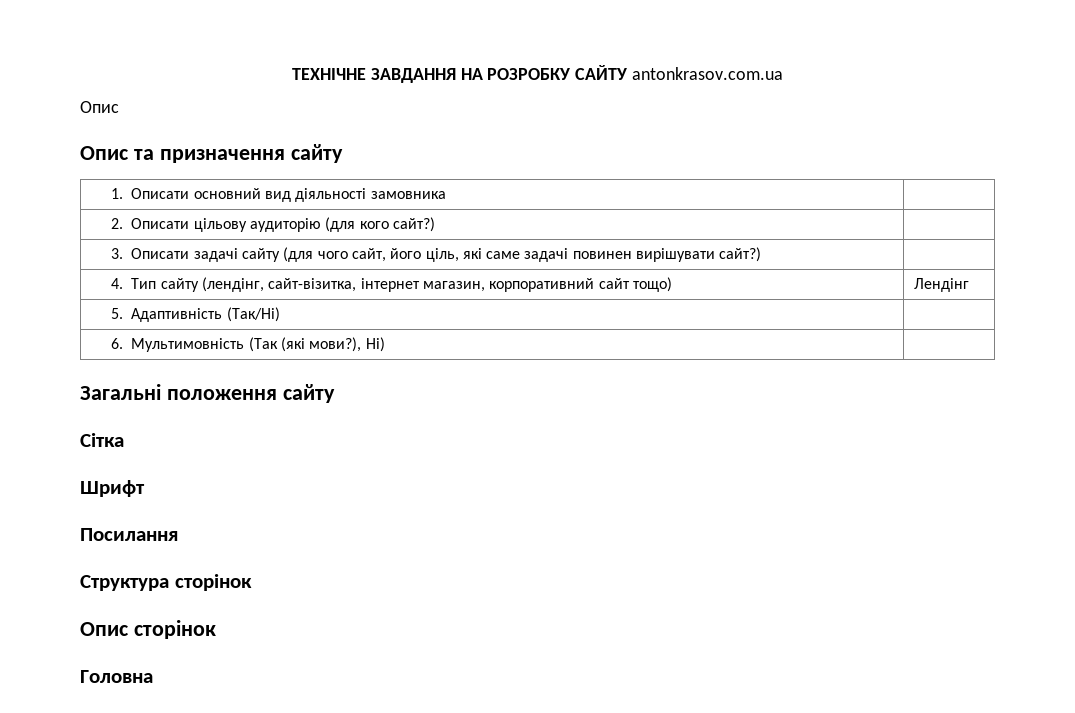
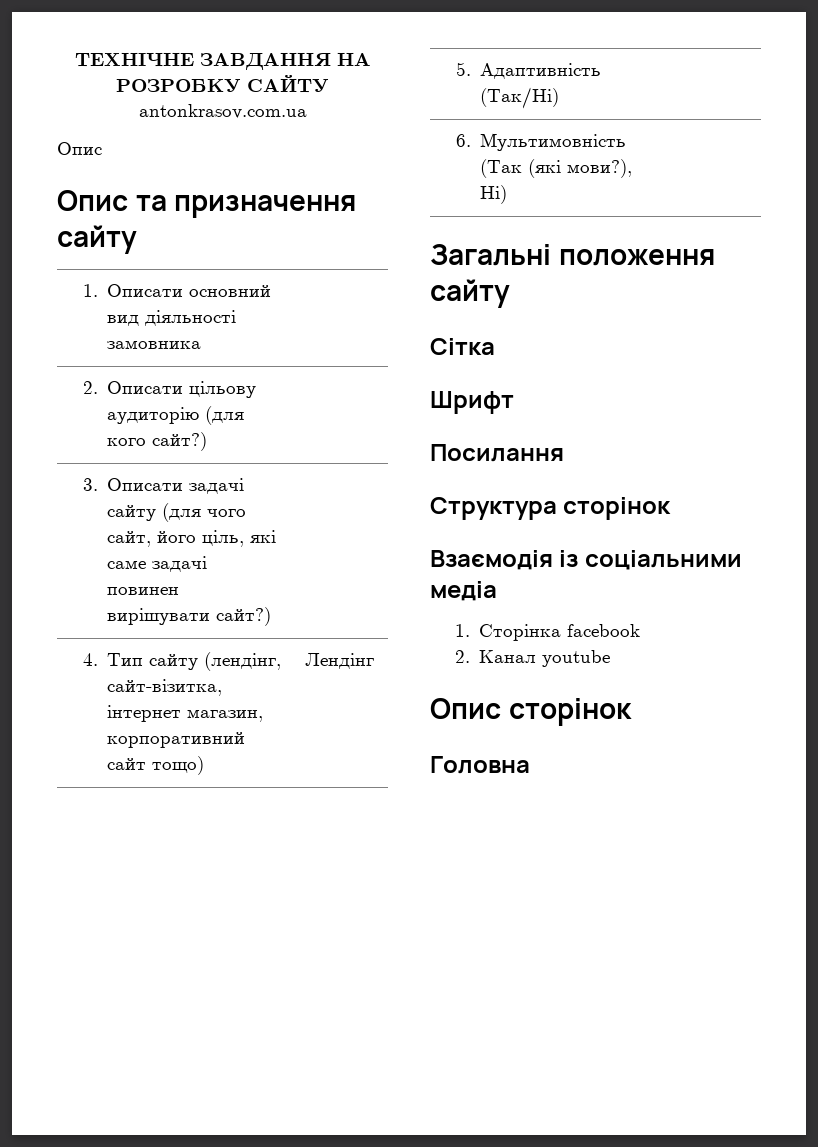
+ Взаємодія із соціальними медіа
+ 1. Сторінка facebook
+ 2. Канал youtube

